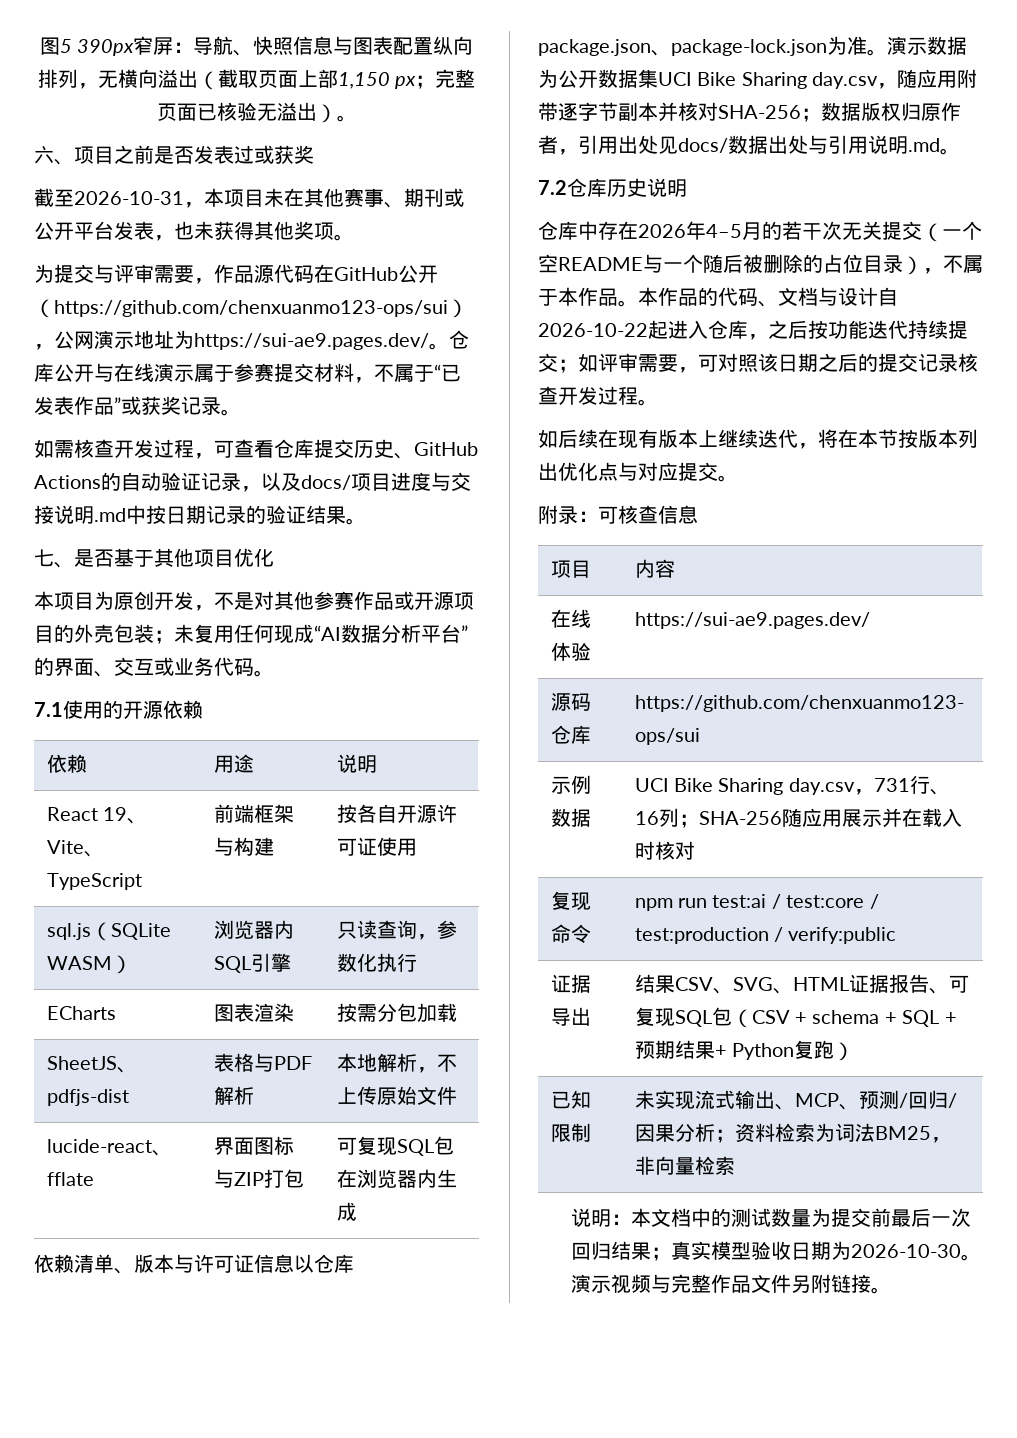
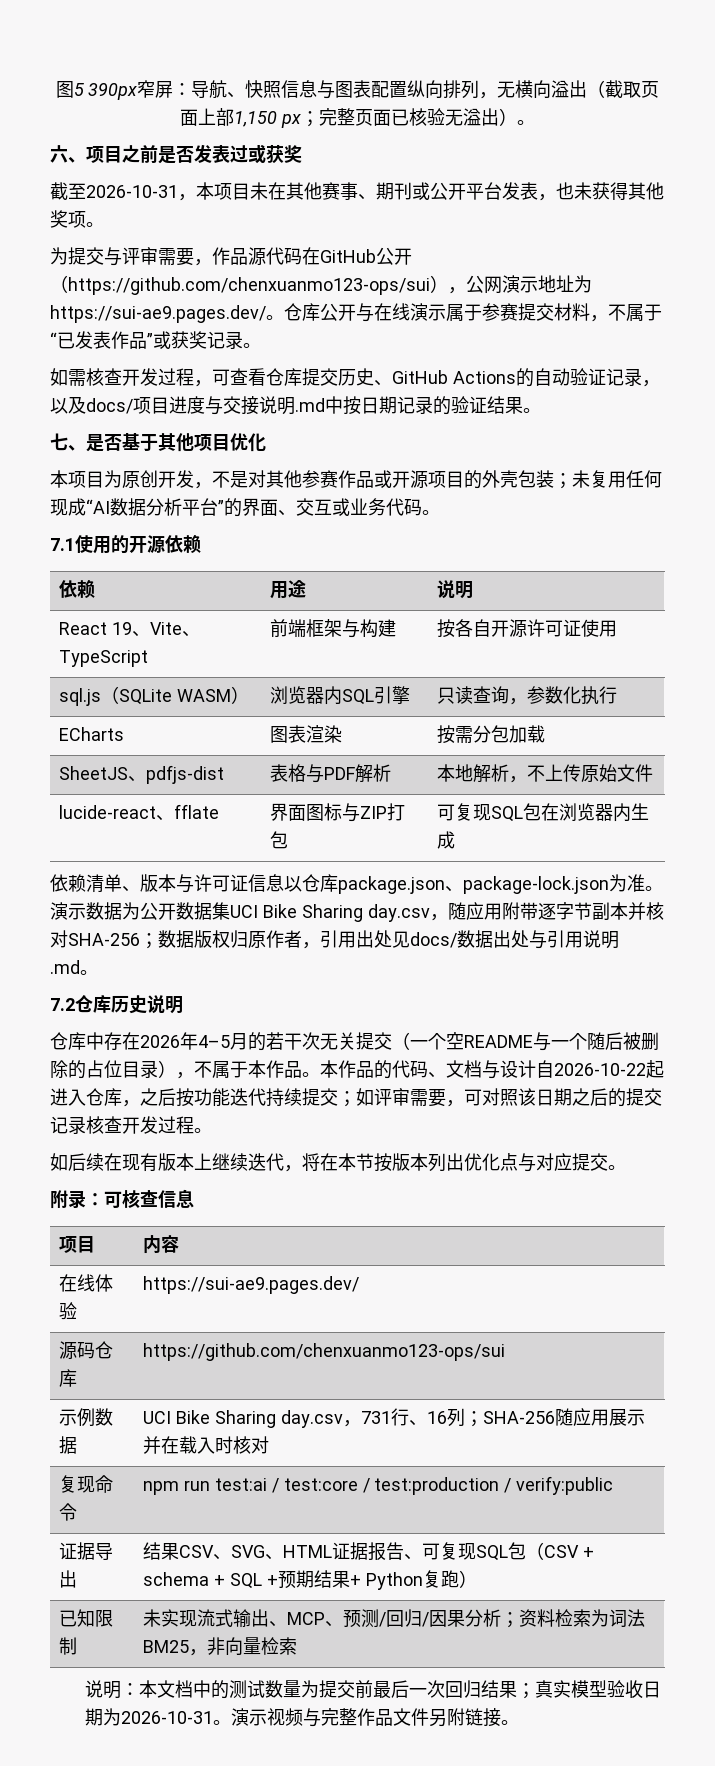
- 说明：本文档中的测试数量为提交前最后一次回归结果；真实模型验收日期为2026-10-30。
+ 说明：本文档中的测试数量为提交前最后一次回归结果；真实模型验收日期为2026-10-31。

